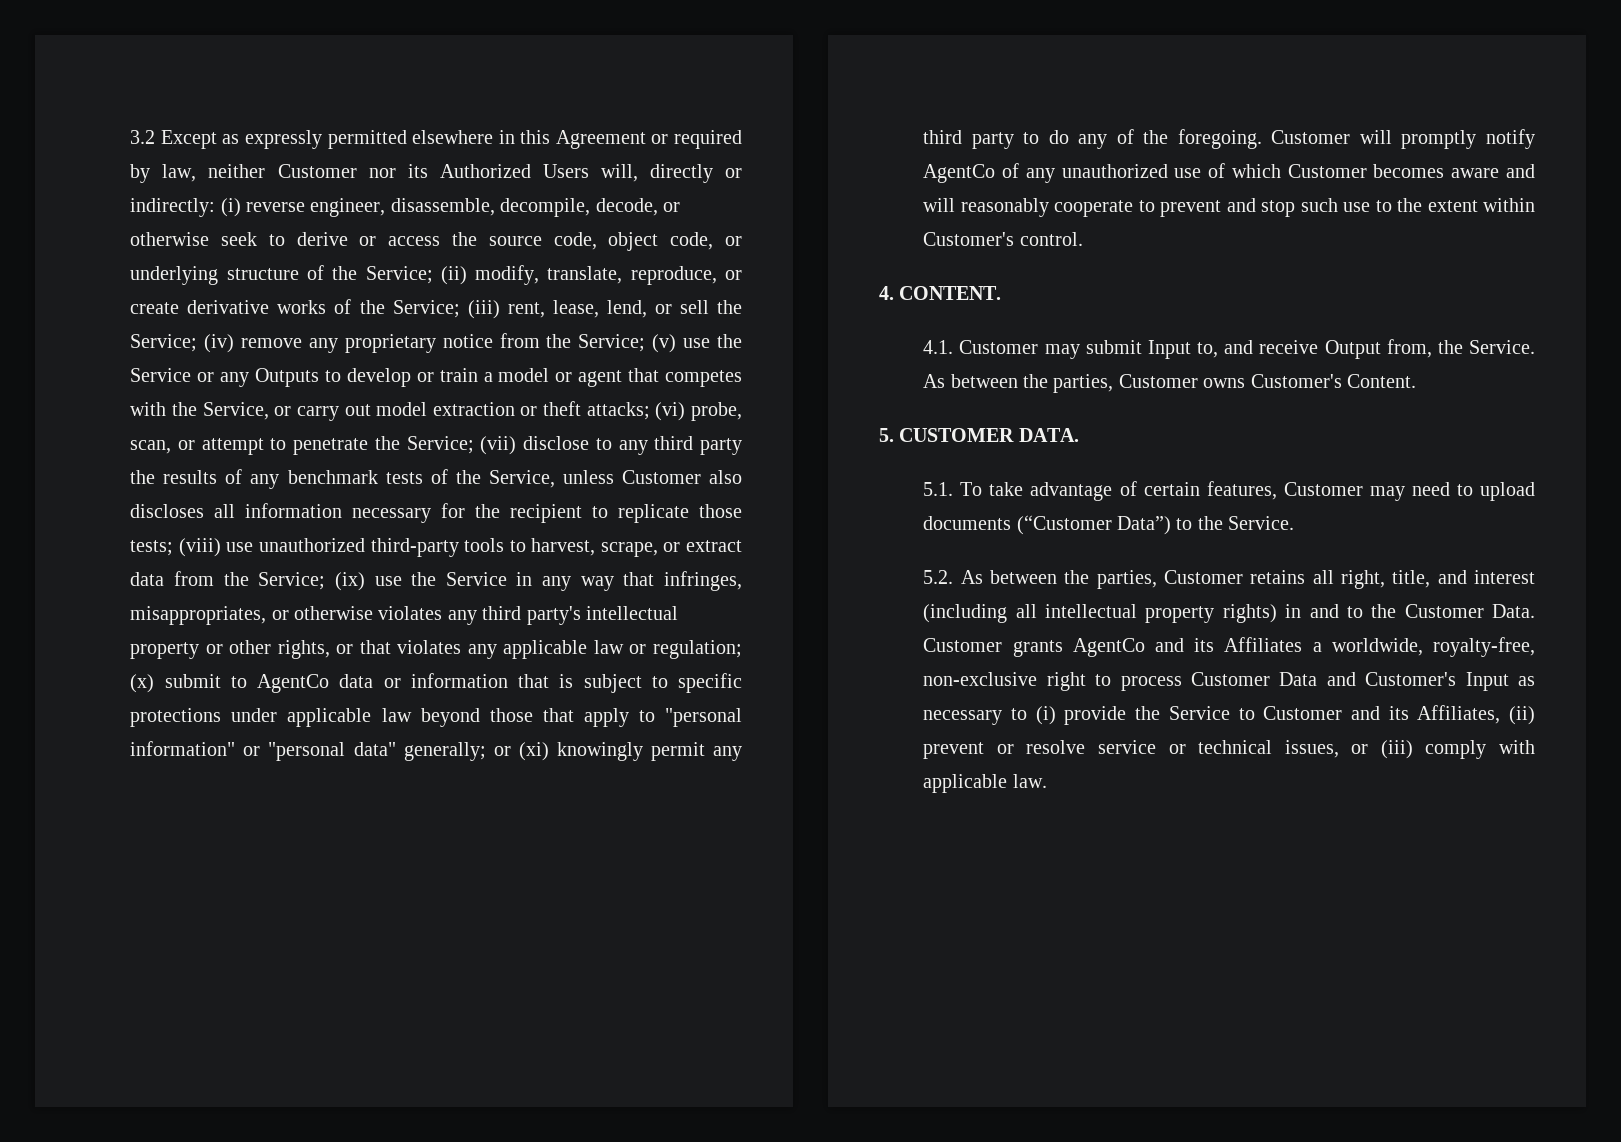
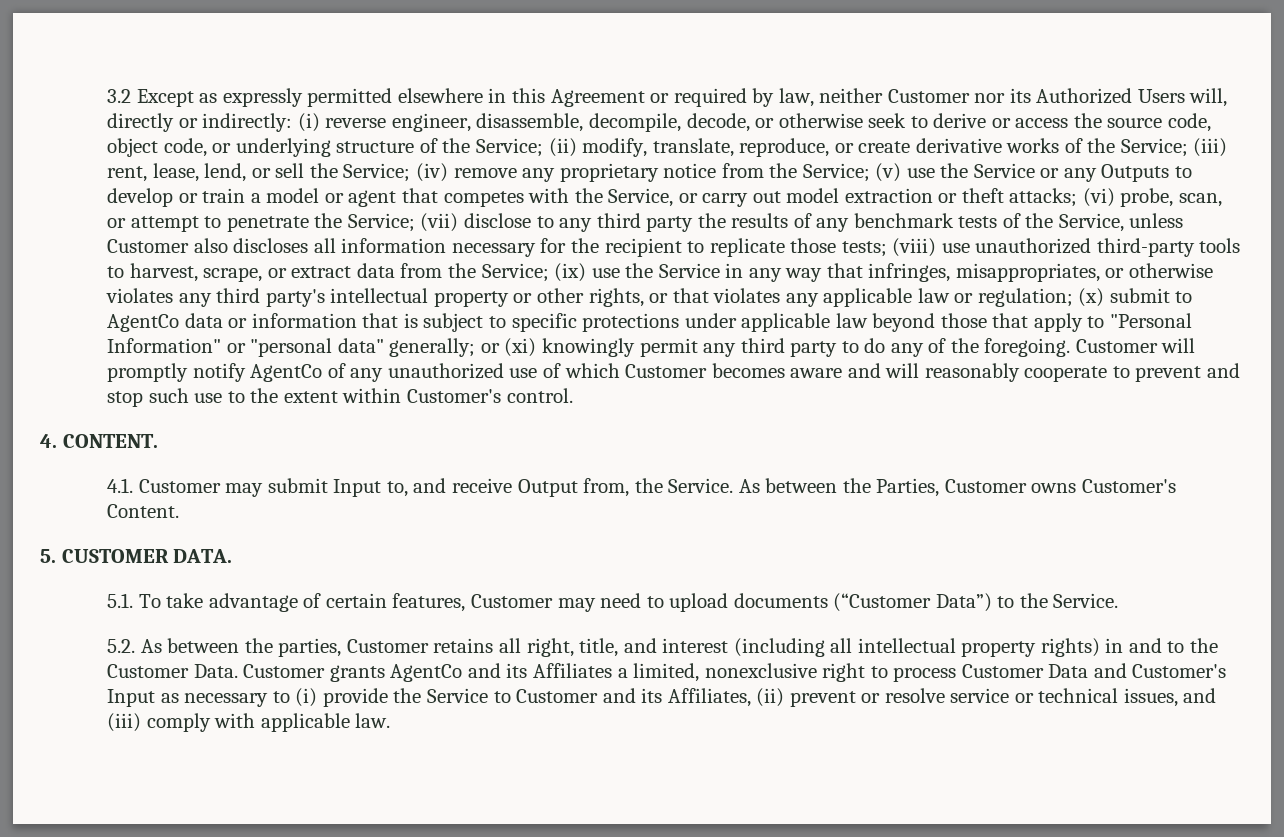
- (x) submit to AgentCo data or information that is subject to specific protections under applicable law beyond those that apply to "personal information" or "personal data" generally;
+ (x) submit to AgentCo data or information that is subject to specific protections under applicable law beyond those that apply to "Personal Information" or "personal data" generally;
- As between the parties, Customer owns Customer's Content.
+ As between the Parties, Customer owns Customer's Content.
- Customer grants AgentCo and its Affiliates a worldwide, royalty-free, non-exclusive right to process Customer Data and Customer's Input as necessary to (i) provide the Service to Customer and its Affiliates, (ii) prevent or resolve service or technical issues, or (iii) comply with applicable law.
+ Customer grants AgentCo and its Affiliates a limited, nonexclusive right to process Customer Data and Customer's Input as necessary to (i) provide the Service to Customer and its Affiliates, (ii) prevent or resolve service or technical issues, and (iii) comply with applicable law.

